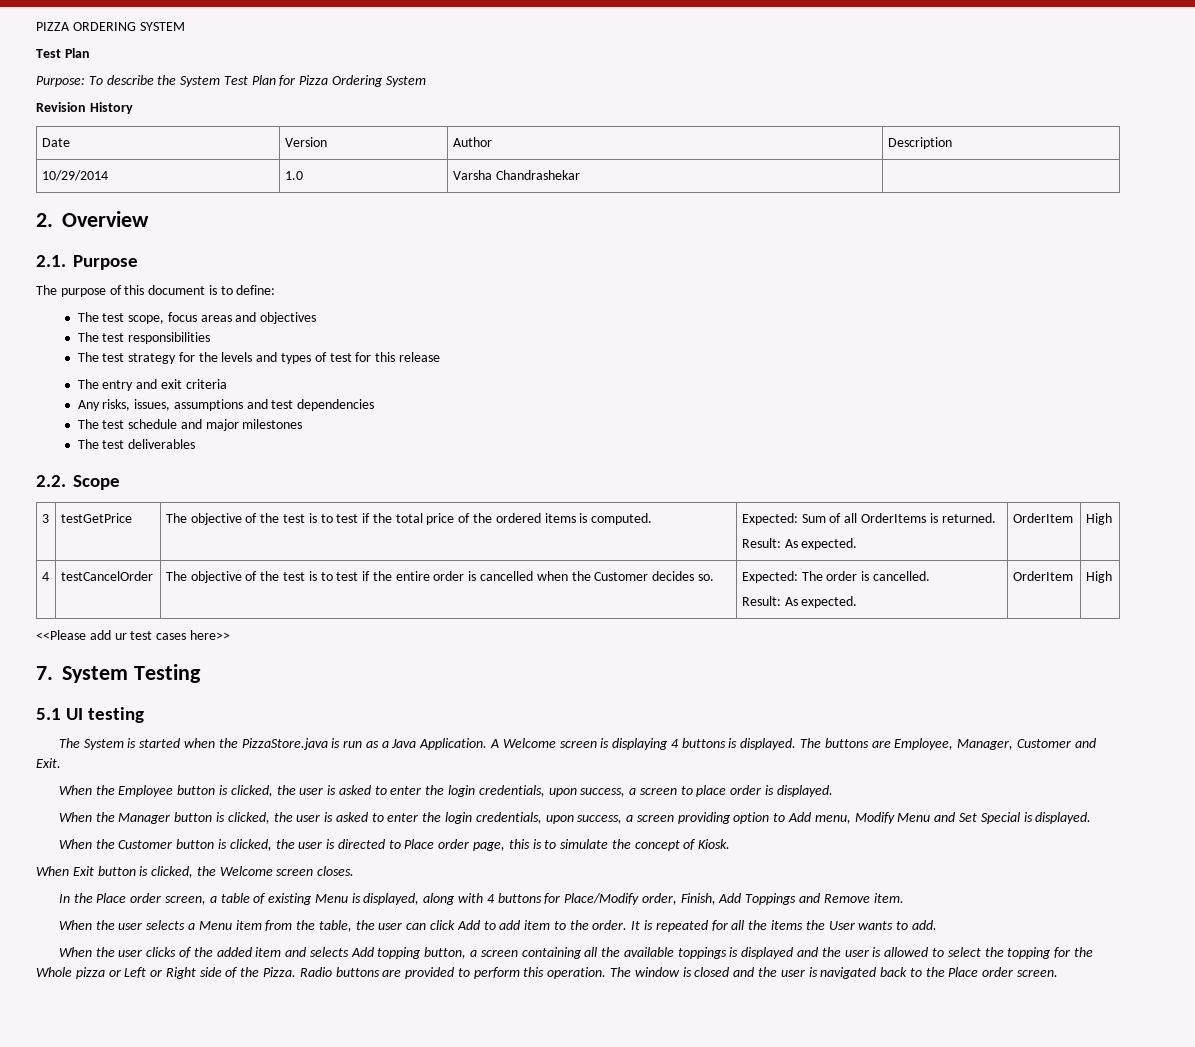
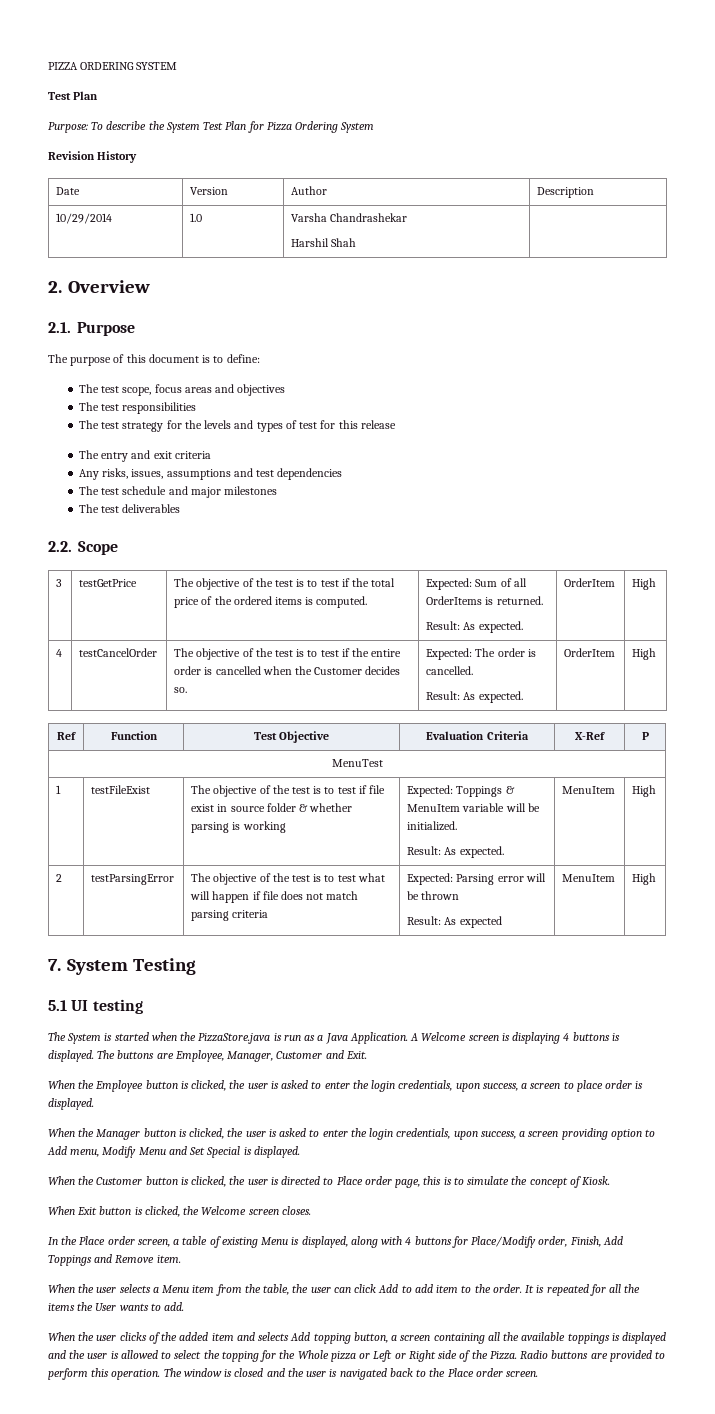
- 10/29/2014 | 1.0 | Varsha Chandrashekar |
+ 10/29/2014 | 1.0 | Varsha Chandrashekar
+ Harshil Shah |
- <<Please add ur test cases here>>
+ Ref | Function | Test Objective | Evaluation Criteria | X-Ref | P
+ MenuTest
+ 1 | testFileExist | The objective of the test is to test if file exist in source folder & whether parsing is working | Expected: Toppings & MenuItem variable will be initialized.
+ Result: As expected. | MenuItem | High
+ 2 | testParsingError | The objective of the test is to test what will happen if file does not match parsing criteria | Expected: Parsing error will be thrown
+ Result: As expected | MenuItem | High

